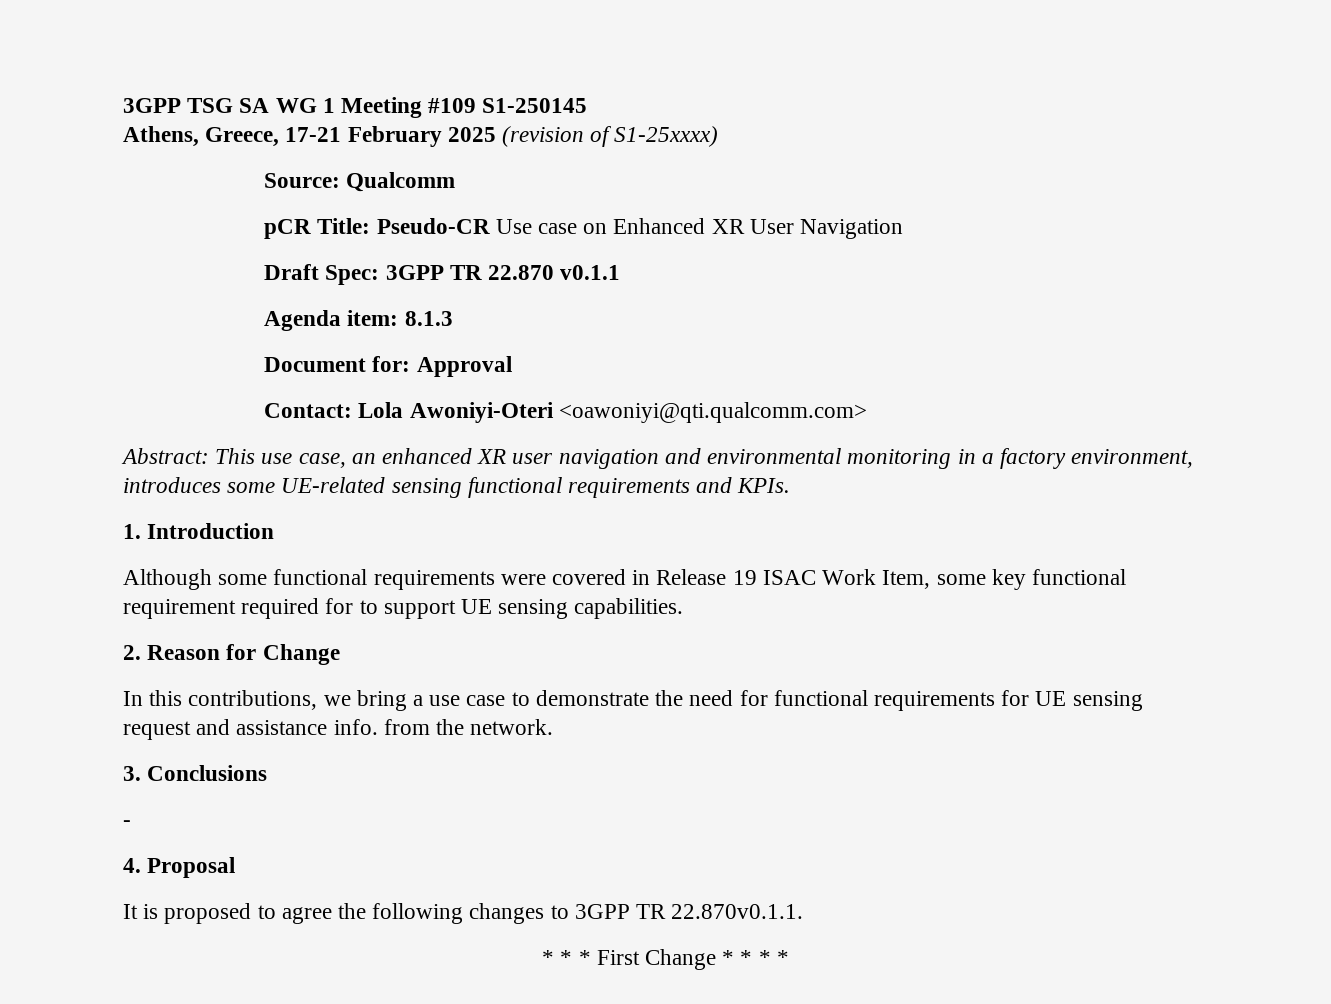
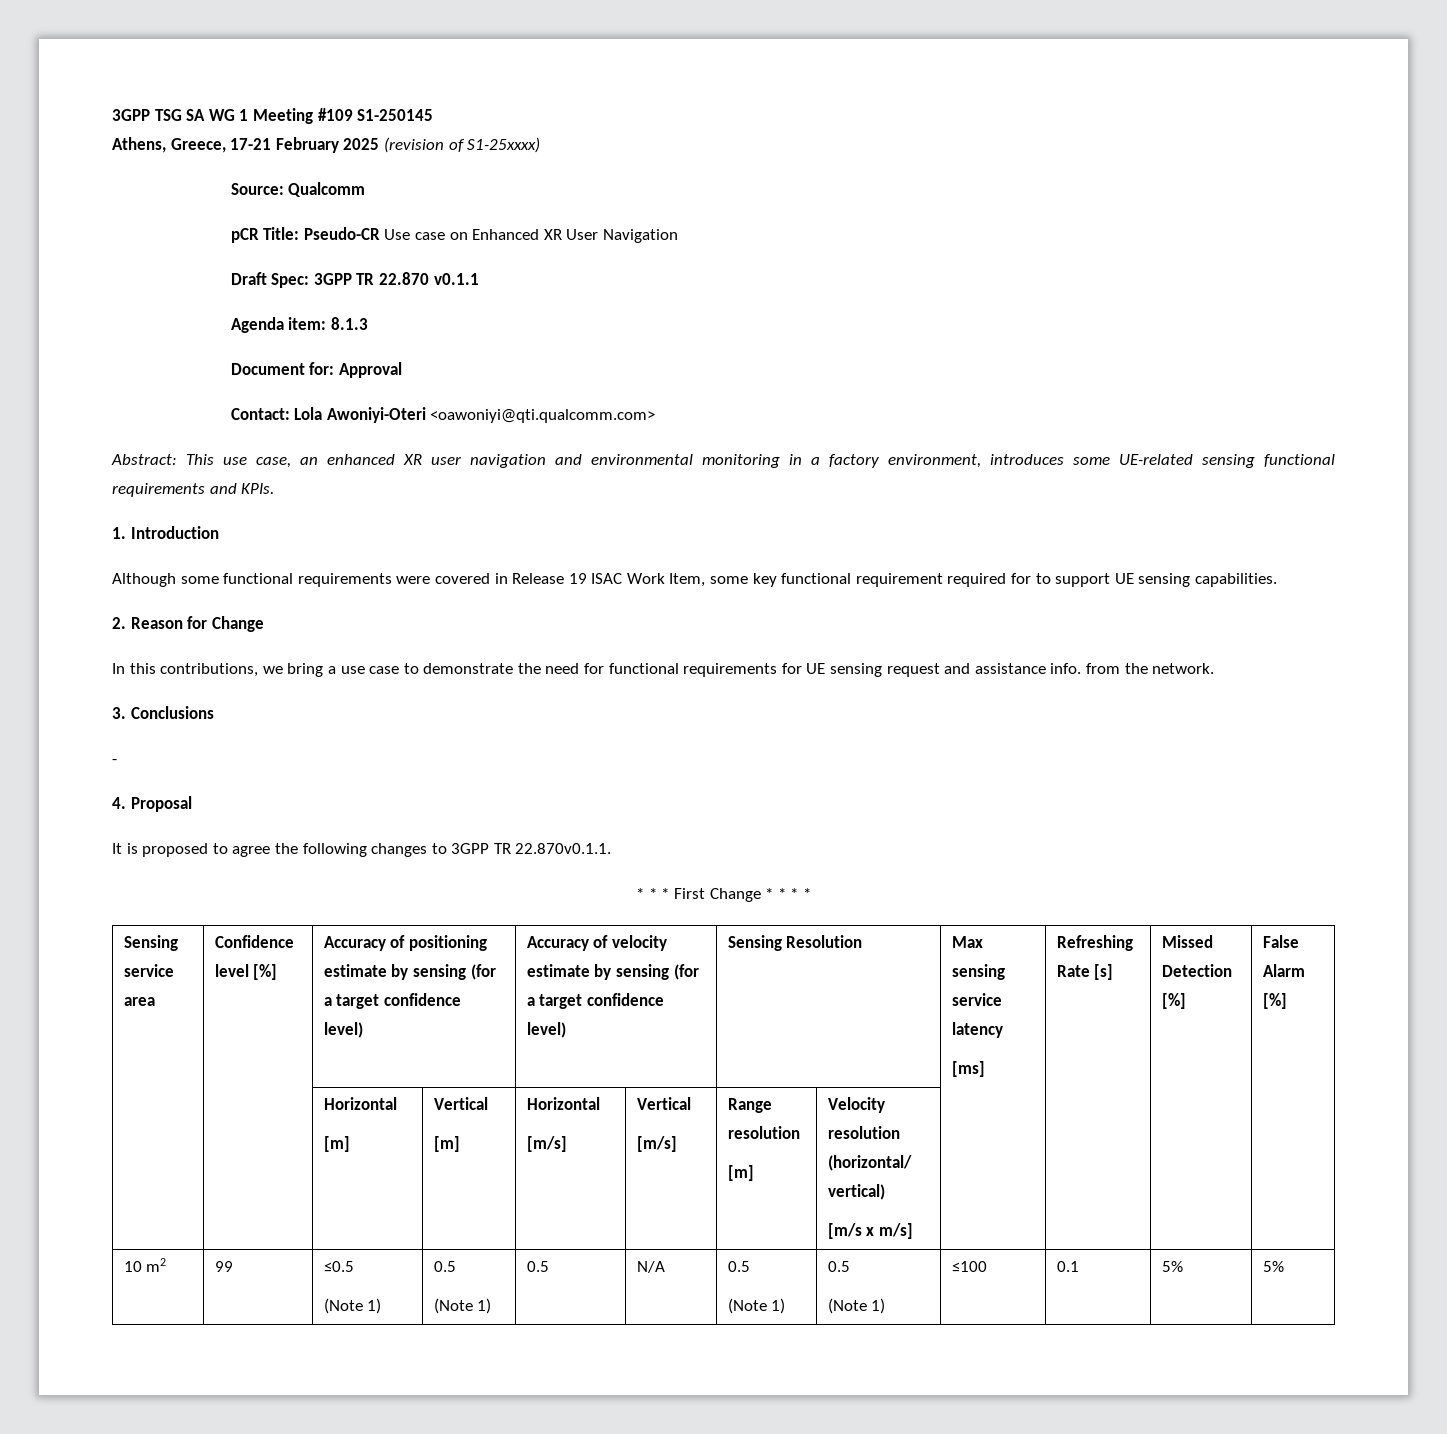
+ Sensing service area | Confidence level [%] | Accuracy of positioning estimate by sensing (for a target confidence level) | Accuracy of velocity estimate by sensing (for a target confidence level) | Sensing Resolution | Max sensing service latency
+ [ms] | Refreshing Rate [s] | Missed Detection [%] | False Alarm [%]
+ | | Horizontal
+ [m] | Vertical
+ [m] | Horizontal
+ [m/s] | Vertical
+ [m/s] | Range resolution
+ [m] | Velocity resolution (horizontal/ vertical)
+ [m/s x m/s] | | | |
+ 10 m2 | 99 | ≤0.5
+ (Note 1) | 0.5
+ (Note 1) | 0.5 | N/A | 0.5
+ (Note 1) | 0.5
+ (Note 1) | ≤100 | 0.1 | 5% | 5%

